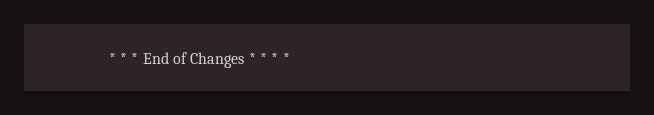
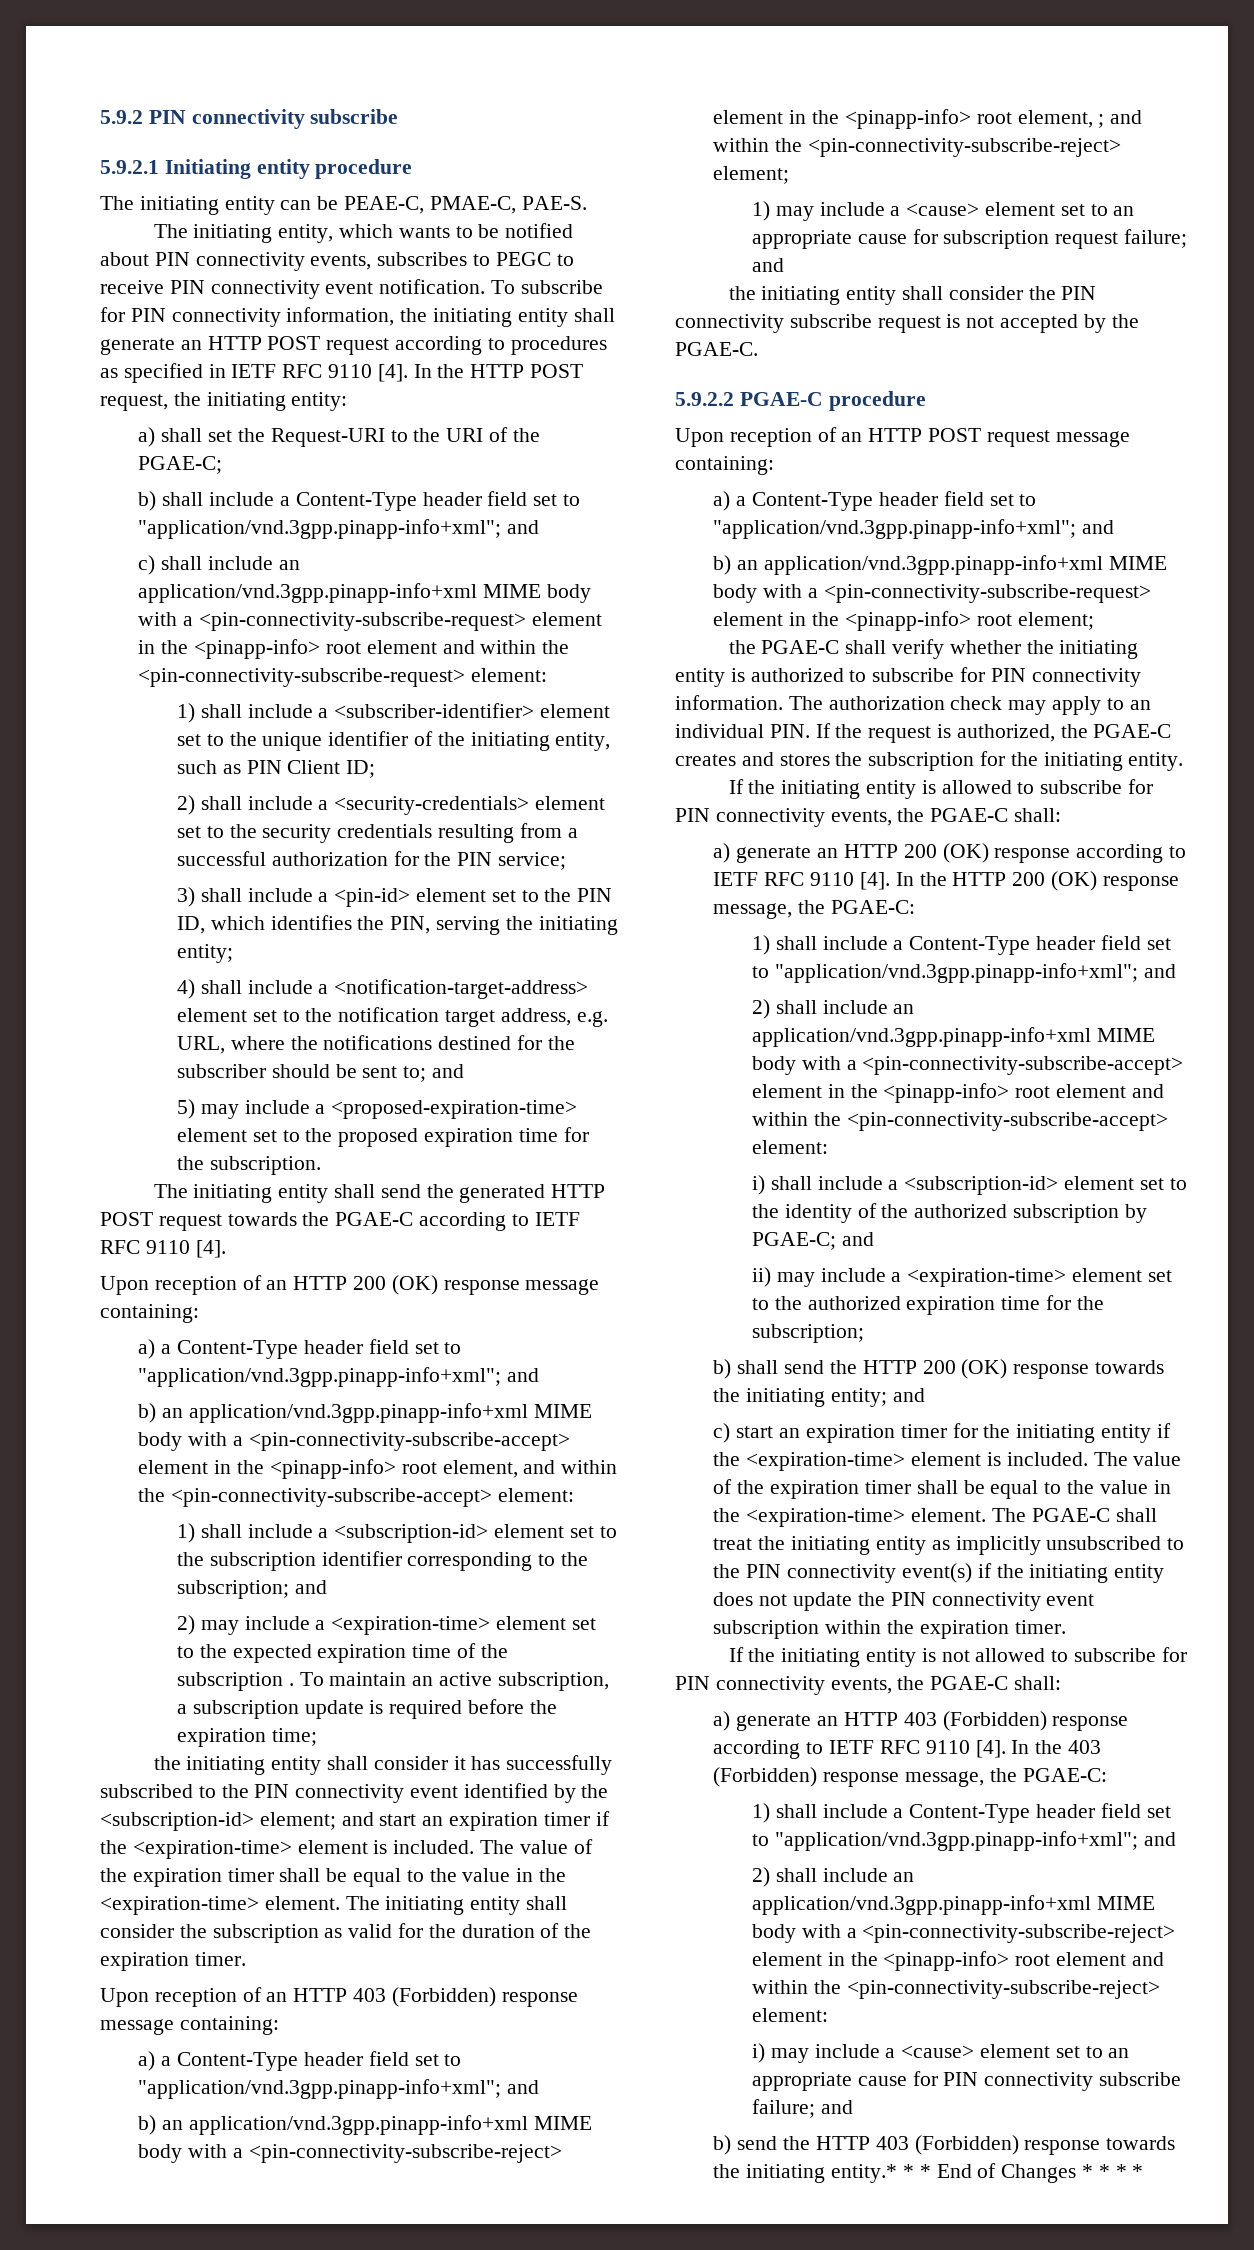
- * * * End of Changes * * * *
+ 5.9.2 PIN connectivity subscribe
+ 5.9.2.1 Initiating entity procedure
+ The initiating entity can be PEAE-C, PMAE-C, PAE-S.
+ The initiating entity, which wants to be notified about PIN connectivity events, subscribes to PEGC to receive PIN connectivity event notification. To subscribe for PIN connectivity information, the initiating entity shall generate an HTTP POST request according to procedures as specified in IETF RFC 9110 [4]. In the HTTP POST request, the initiating entity:
+ a) shall set the Request-URI to the URI of the PGAE-C;
+ b) shall include a Content-Type header field set to "application/vnd.3gpp.pinapp-info+xml"; and
+ c) shall include an application/vnd.3gpp.pinapp-info+xml MIME body with a <pin-connectivity-subscribe-request> element in the <pinapp-info> root element and within the <pin-connectivity-subscribe-request> element:
+ 1) shall include a <subscriber-identifier> element set to the unique identifier of the initiating entity, such as PIN Client ID;
+ 2) shall include a <security-credentials> element set to the security credentials resulting from a successful authorization for the PIN service;
+ 3) shall include a <pin-id> element set to the PIN ID, which identifies the PIN, serving the initiating entity;
+ 4) shall include a <notification-target-address> element set to the notification target address, e.g. URL, where the notifications destined for the subscriber should be sent to; and
+ 5) may include a <proposed-expiration-time> element set to the proposed expiration time for the subscription.
+ The initiating entity shall send the generated HTTP POST request towards the PGAE-C according to IETF RFC 9110 [4].
+ Upon reception of an HTTP 200 (OK) response message containing:
+ a) a Content-Type header field set to "application/vnd.3gpp.pinapp-info+xml"; and
+ b) an application/vnd.3gpp.pinapp-info+xml MIME body with a <pin-connectivity-subscribe-accept> element in the <pinapp-info> root element, and within the <pin-connectivity-subscribe-accept> element:
+ 1) shall include a <subscription-id> element set to the subscription identifier corresponding to the subscription; and
+ 2) may include a <expiration-time> element set to the expected expiration time of the subscription . To maintain an active subscription, a subscription update is required before the expiration time;
+ the initiating entity shall consider it has successfully subscribed to the PIN connectivity event identified by the <subscription-id> element; and start an expiration timer if the <expiration-time> element is included. The value of the expiration timer shall be equal to the value in the <expiration-time> element. The initiating entity shall consider the subscription as valid for the duration of the expiration timer.
+ Upon reception of an HTTP 403 (Forbidden) response message containing:
+ a) a Content-Type header field set to "application/vnd.3gpp.pinapp-info+xml"; and
+ b) an application/vnd.3gpp.pinapp-info+xml MIME body with a <pin-connectivity-subscribe-reject> element in the <pinapp-info> root element, ; and within the <pin-connectivity-subscribe-reject> element;
+ 1) may include a <cause> element set to an appropriate cause for subscription request failure; and
+ the initiating entity shall consider the PIN connectivity subscribe request is not accepted by the PGAE-C.
+ 5.9.2.2 PGAE-C procedure
+ Upon reception of an HTTP POST request message containing:
+ a) a Content-Type header field set to "application/vnd.3gpp.pinapp-info+xml"; and
+ b) an application/vnd.3gpp.pinapp-info+xml MIME body with a <pin-connectivity-subscribe-request> element in the <pinapp-info> root element;
+ the PGAE-C shall verify whether the initiating entity is authorized to subscribe for PIN connectivity information. The authorization check may apply to an individual PIN. If the request is authorized, the PGAE-C creates and stores the subscription for the initiating entity.
+ If the initiating entity is allowed to subscribe for PIN connectivity events, the PGAE-C shall:
+ a) generate an HTTP 200 (OK) response according to IETF RFC 9110 [4]. In the HTTP 200 (OK) response message, the PGAE-C:
+ 1) shall include a Content-Type header field set to "application/vnd.3gpp.pinapp-info+xml"; and
+ 2) shall include an application/vnd.3gpp.pinapp-info+xml MIME body with a <pin-connectivity-subscribe-accept> element in the <pinapp-info> root element and within the <pin-connectivity-subscribe-accept> element:
+ i) shall include a <subscription-id> element set to the identity of the authorized subscription by PGAE-C; and
+ ii) may include a <expiration-time> element set to the authorized expiration time for the subscription;
+ b) shall send the HTTP 200 (OK) response towards the initiating entity; and
+ c) start an expiration timer for the initiating entity if the <expiration-time> element is included. The value of the expiration timer shall be equal to the value in the <expiration-time> element. The PGAE-C shall treat the initiating entity as implicitly unsubscribed to the PIN connectivity event(s) if the initiating entity does not update the PIN connectivity event subscription within the expiration timer.
+ If the initiating entity is not allowed to subscribe for PIN connectivity events, the PGAE-C shall:
+ a) generate an HTTP 403 (Forbidden) response according to IETF RFC 9110 [4]. In the 403 (Forbidden) response message, the PGAE-C:
+ 1) shall include a Content-Type header field set to "application/vnd.3gpp.pinapp-info+xml"; and
+ 2) shall include an application/vnd.3gpp.pinapp-info+xml MIME body with a <pin-connectivity-subscribe-reject> element in the <pinapp-info> root element and within the <pin-connectivity-subscribe-reject> element:
+ i) may include a <cause> element set to an appropriate cause for PIN connectivity subscribe failure; and
+ b) send the HTTP 403 (Forbidden) response towards the initiating entity.* * * End of Changes * * * *

